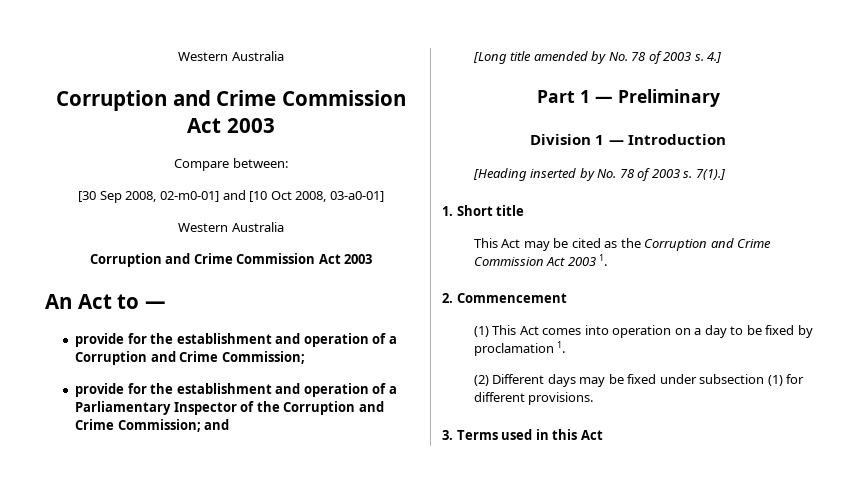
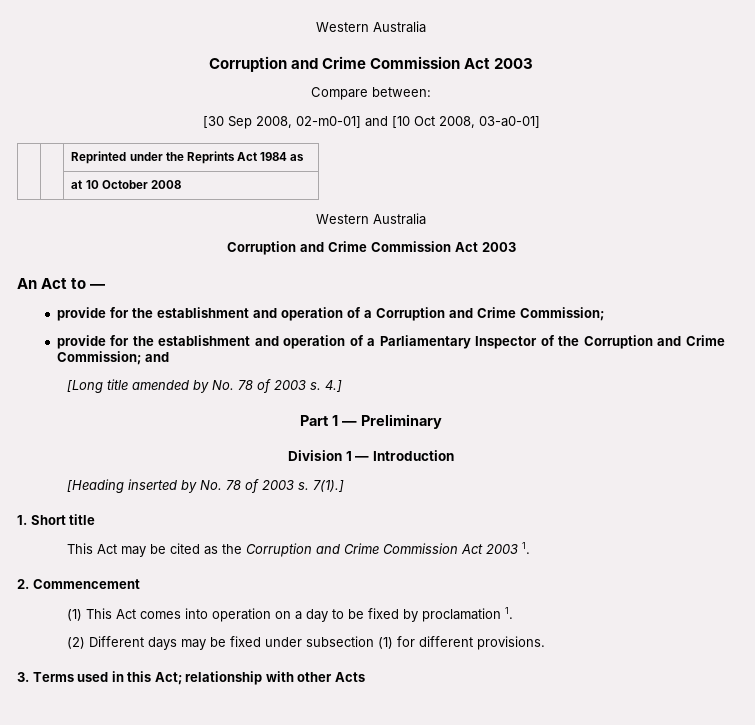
+ | | Reprinted under the Reprints Act 1984 as
+ | | at 10 October 2008
- 3. Terms used in this Act
+ 3. Terms used in this Act; relationship with other Acts

